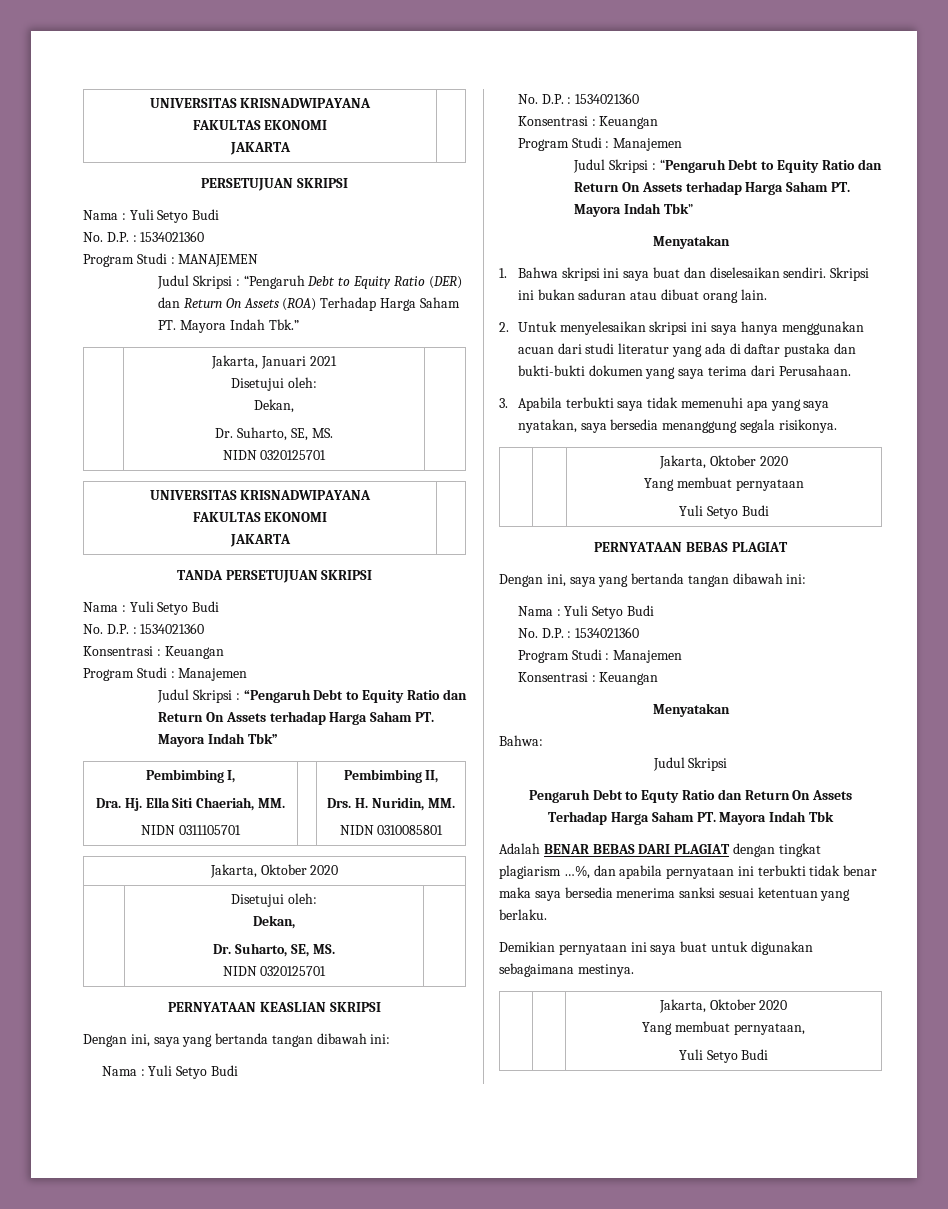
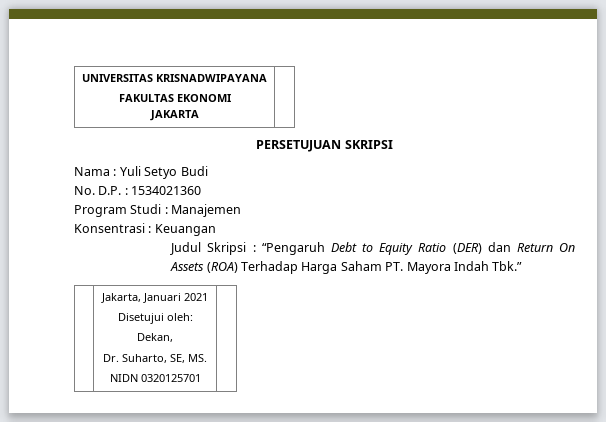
- Program Studi : MANAJEMEN
+ Program Studi : Manajemen
+ Konsentrasi : Keuangan
  | Jakarta, Januari 2021
  Disetujui oleh:
  Dekan,
  Dr. Suharto, SE, MS.
  NIDN 0320125701 |
- UNIVERSITAS KRISNADWIPAYANA
- FAKULTAS EKONOMI
- JAKARTA |
- TANDA PERSETUJUAN SKRIPSI
- Nama : Yuli Setyo Budi
- No. D.P. : 1534021360
- Konsentrasi : Keuangan
- Program Studi : Manajemen
- Judul Skripsi : “Pengaruh Debt to Equity Ratio dan Return On Assets terhadap Harga Saham PT. Mayora Indah Tbk”
- Pembimbing I,
- Dra. Hj. Ella Siti Chaeriah, MM.
- NIDN 0311105701 | | Pembimbing II,
- Drs. H. Nuridin, MM.
- NIDN 0310085801
- Jakarta, Oktober 2020
- | Disetujui oleh:
- Dekan,
- Dr. Suharto, SE, MS.
- NIDN 0320125701 |
- PERNYATAAN KEASLIAN SKRIPSI
- Dengan ini, saya yang bertanda tangan dibawah ini:
- Nama : Yuli Setyo Budi
- No. D.P. : 1534021360
- Konsentrasi : Keuangan
- Program Studi : Manajemen
- Judul Skripsi : “Pengaruh Debt to Equity Ratio dan Return On Assets terhadap Harga Saham PT. Mayora Indah Tbk”
- Menyatakan
- 1. Bahwa skripsi ini saya buat dan diselesaikan sendiri. Skripsi ini bukan saduran atau dibuat orang lain.
- 2. Untuk menyelesaikan skripsi ini saya hanya menggunakan acuan dari studi literatur yang ada di daftar pustaka dan bukti-bukti dokumen yang saya terima dari Perusahaan.
- 3. Apabila terbukti saya tidak memenuhi apa yang saya nyatakan, saya bersedia menanggung segala risikonya.
- | | Jakarta, Oktober 2020
- Yang membuat pernyataan
- Yuli Setyo Budi
- PERNYATAAN BEBAS PLAGIAT
- Dengan ini, saya yang bertanda tangan dibawah ini:
- Nama : Yuli Setyo Budi
- No. D.P. : 1534021360
- Program Studi : Manajemen
- Konsentrasi : Keuangan
- Menyatakan
- Bahwa:
- Judul Skripsi
- Pengaruh Debt to Equty Ratio dan Return On Assets Terhadap Harga Saham PT. Mayora Indah Tbk
- Adalah BENAR BEBAS DARI PLAGIAT dengan tingkat plagiarism …%, dan apabila pernyataan ini terbukti tidak benar maka saya bersedia menerima sanksi sesuai ketentuan yang berlaku.
- Demikian pernyataan ini saya buat untuk digunakan sebagaimana mestinya.
- | | Jakarta, Oktober 2020
- Yang membuat pernyataan,
- Yuli Setyo Budi

